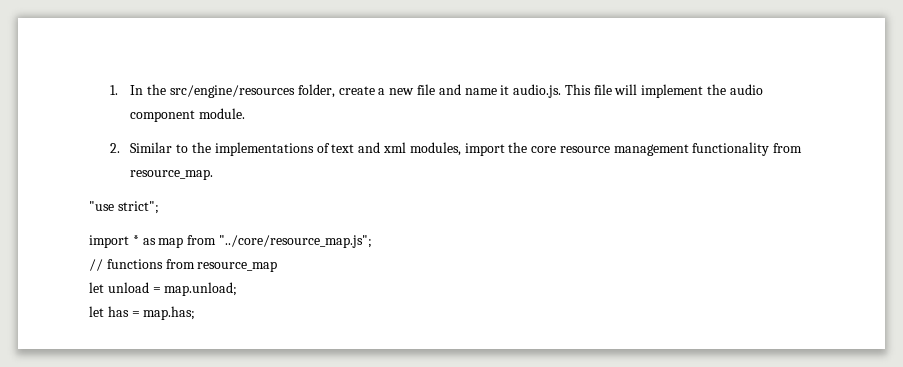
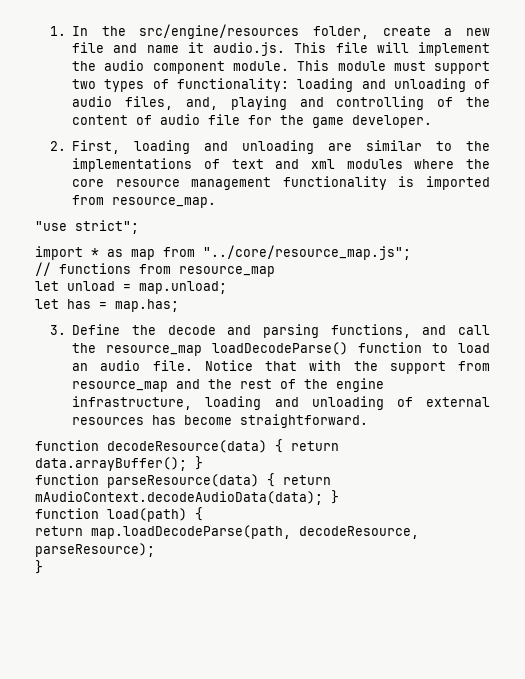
- 1. In the src/engine/resources folder, create a new file and name it audio.js. This file will implement the audio component module.
- 2. Similar to the implementations of text and xml modules, import the core resource management functionality from resource_map.
+ 1. In the src/engine/resources folder, create a new file and name it audio.js. This file will implement the audio component module. This module must support two types of functionality: loading and unloading of audio files, and, playing and controlling of the content of audio file for the game developer.
+ 2. First, loading and unloading are similar to the implementations of text and xml modules where the core resource management functionality is imported from resource_map.
+ 3. Define the decode and parsing functions, and call the resource_map loadDecodeParse() function to load an audio file. Notice that with the support from resource_map and the rest of the engine infrastructure, loading and unloading of external resources has become straightforward.
+ function decodeResource(data) { return data.arrayBuffer(); }
+ function parseResource(data) { return mAudioContext.decodeAudioData(data); }
+ function load(path) {
+ return map.loadDecodeParse(path, decodeResource, parseResource);
+ }

